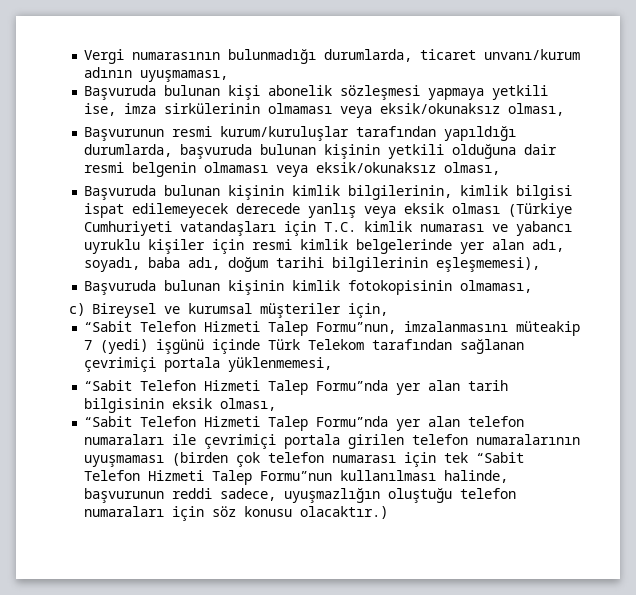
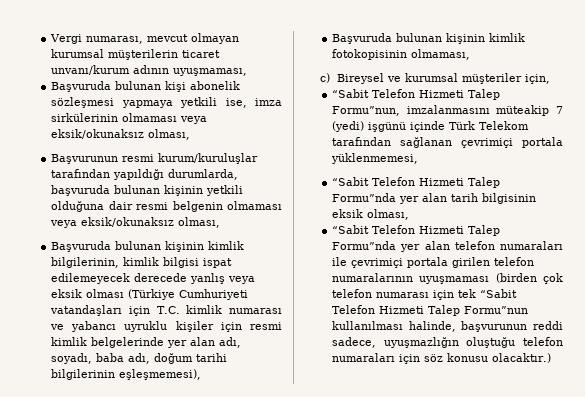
- Vergi numarasının bulunmadığı durumlarda, ticaret unvanı/kurum adının uyuşmaması,
+ Vergi numarası, mevcut olmayan kurumsal müşterilerin ticaret unvanı/kurum adının uyuşmaması,

